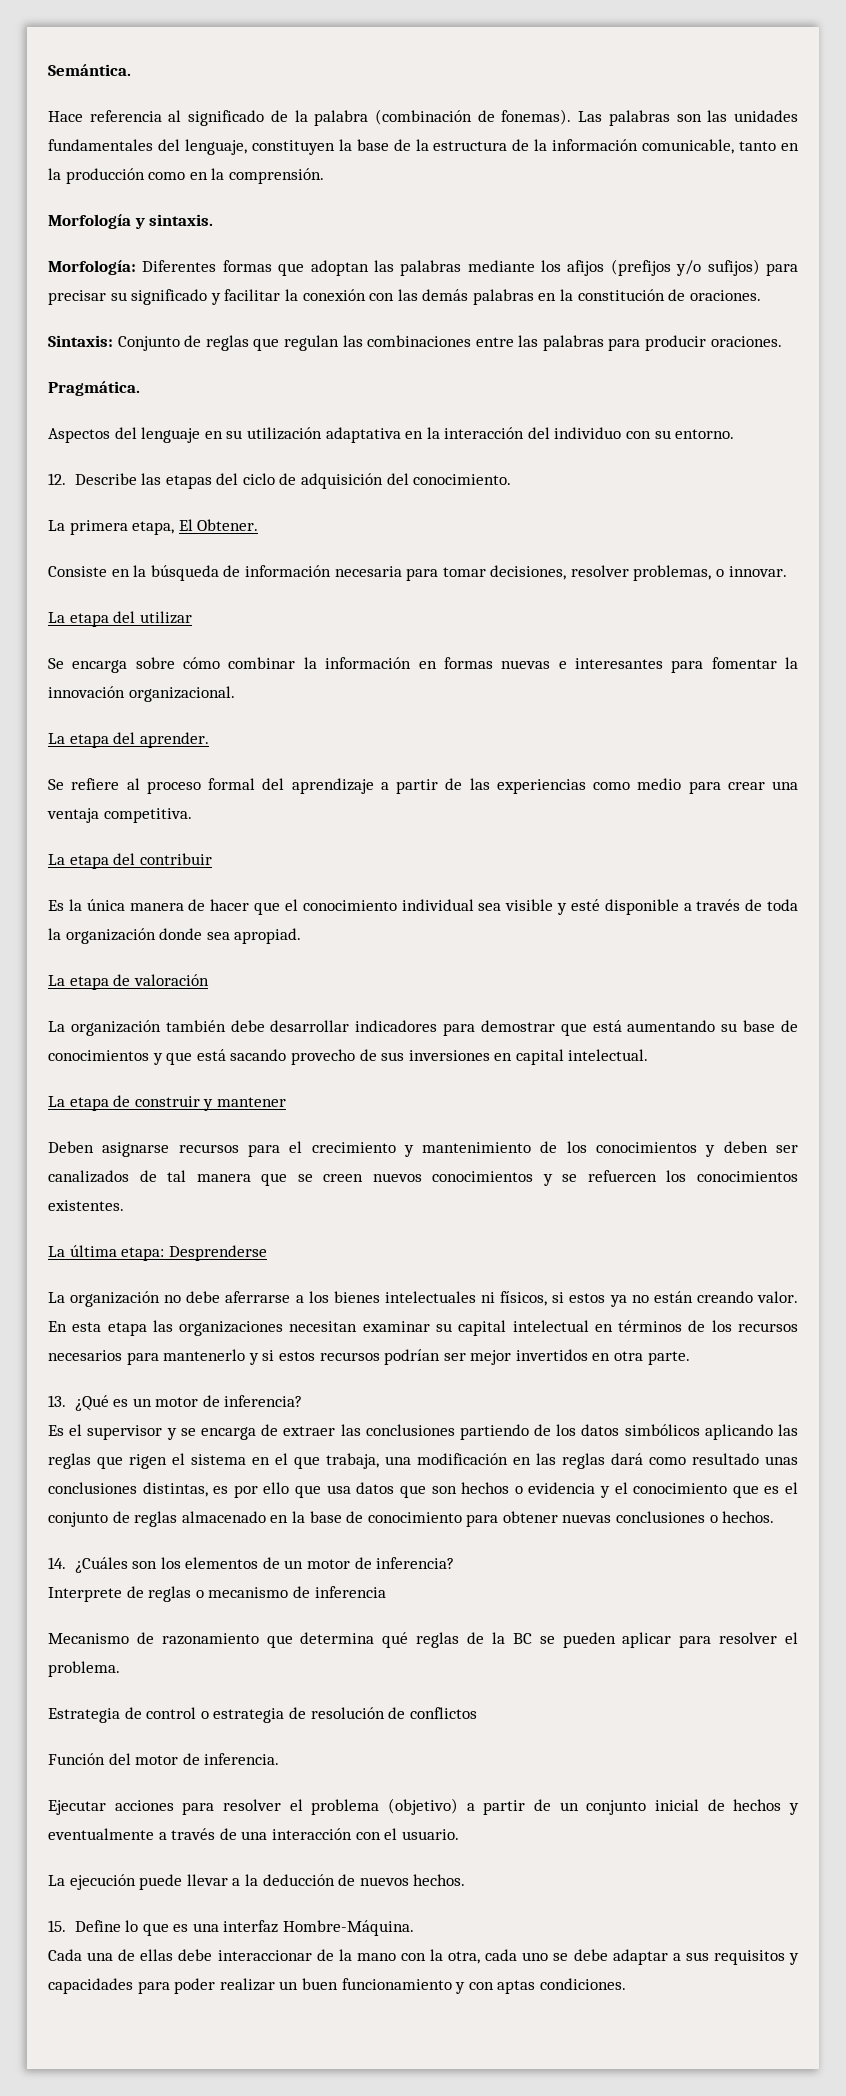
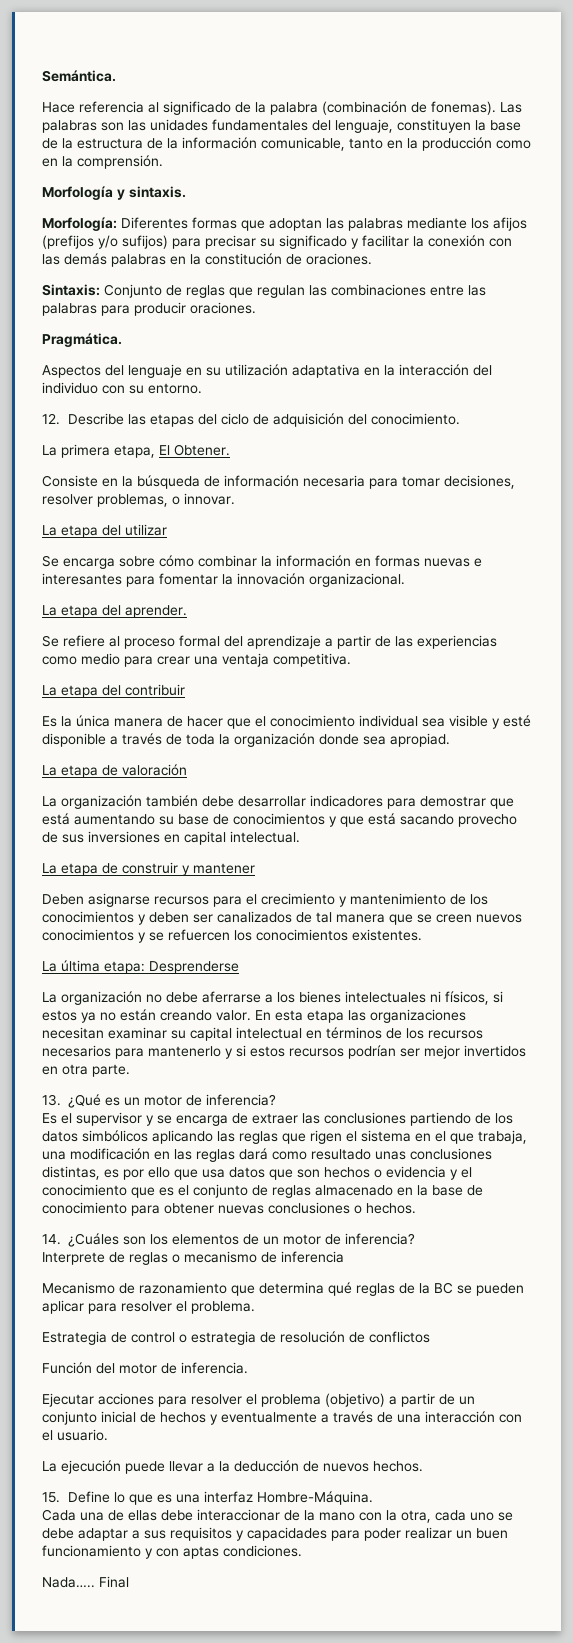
+ Nada….. Final

